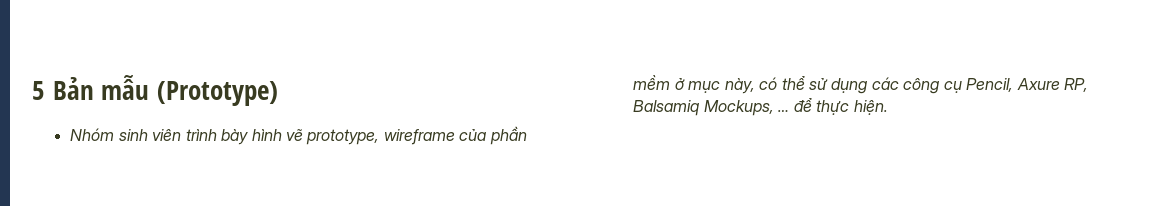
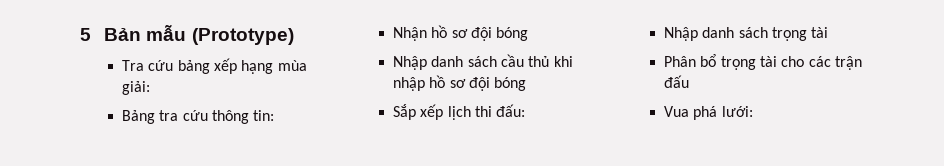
- Nhóm sinh viên trình bày hình vẽ prototype, wireframe của phần mềm ở mục này, có thể sử dụng các công cụ Pencil, Axure RP, Balsamiq Mockups, … để thực hiện.
+ Tra cứu bảng xếp hạng mùa giải:
+ Bảng tra cứu thông tin:
+ Nhận hồ sơ đội bóng
+ Nhập danh sách cầu thủ khi nhập hồ sơ đội bóng
+ Sắp xếp lịch thi đấu:
+ Nhập danh sách trọng tài
+ Phân bổ trọng tài cho các trận đấu
+ Vua phá lưới:

